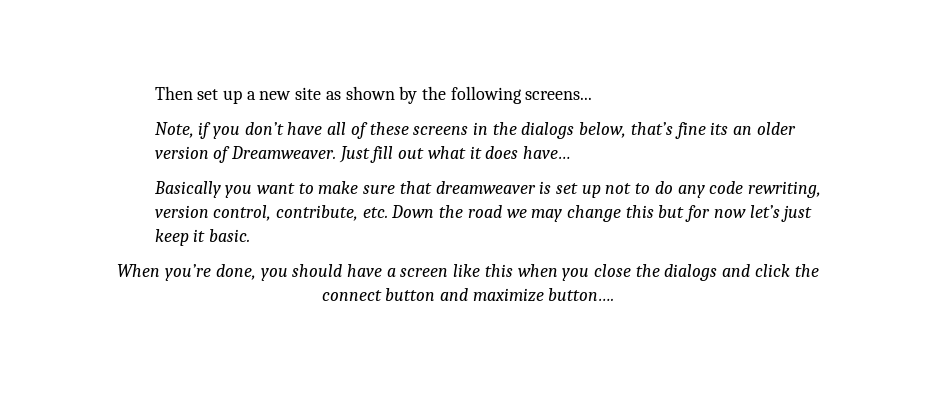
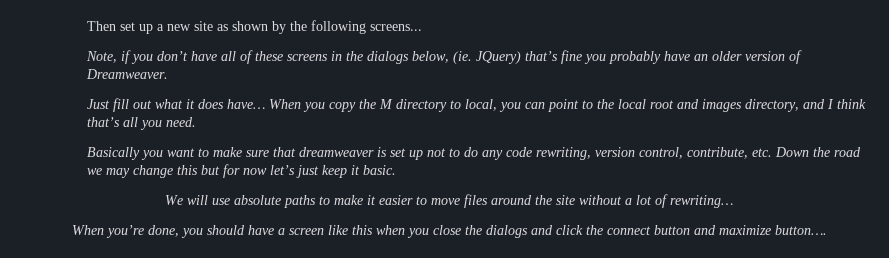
- Note, if you don’t have all of these screens in the dialogs below, that’s fine its an older version of Dreamweaver. Just fill out what it does have…
+ Note, if you don’t have all of these screens in the dialogs below, (ie. JQuery) that’s fine you probably have an older version of Dreamweaver.
+ Just fill out what it does have… When you copy the M directory to local, you can point to the local root and images directory, and I think that’s all you need.
+ We will use absolute paths to make it easier to move files around the site without a lot of rewriting…

